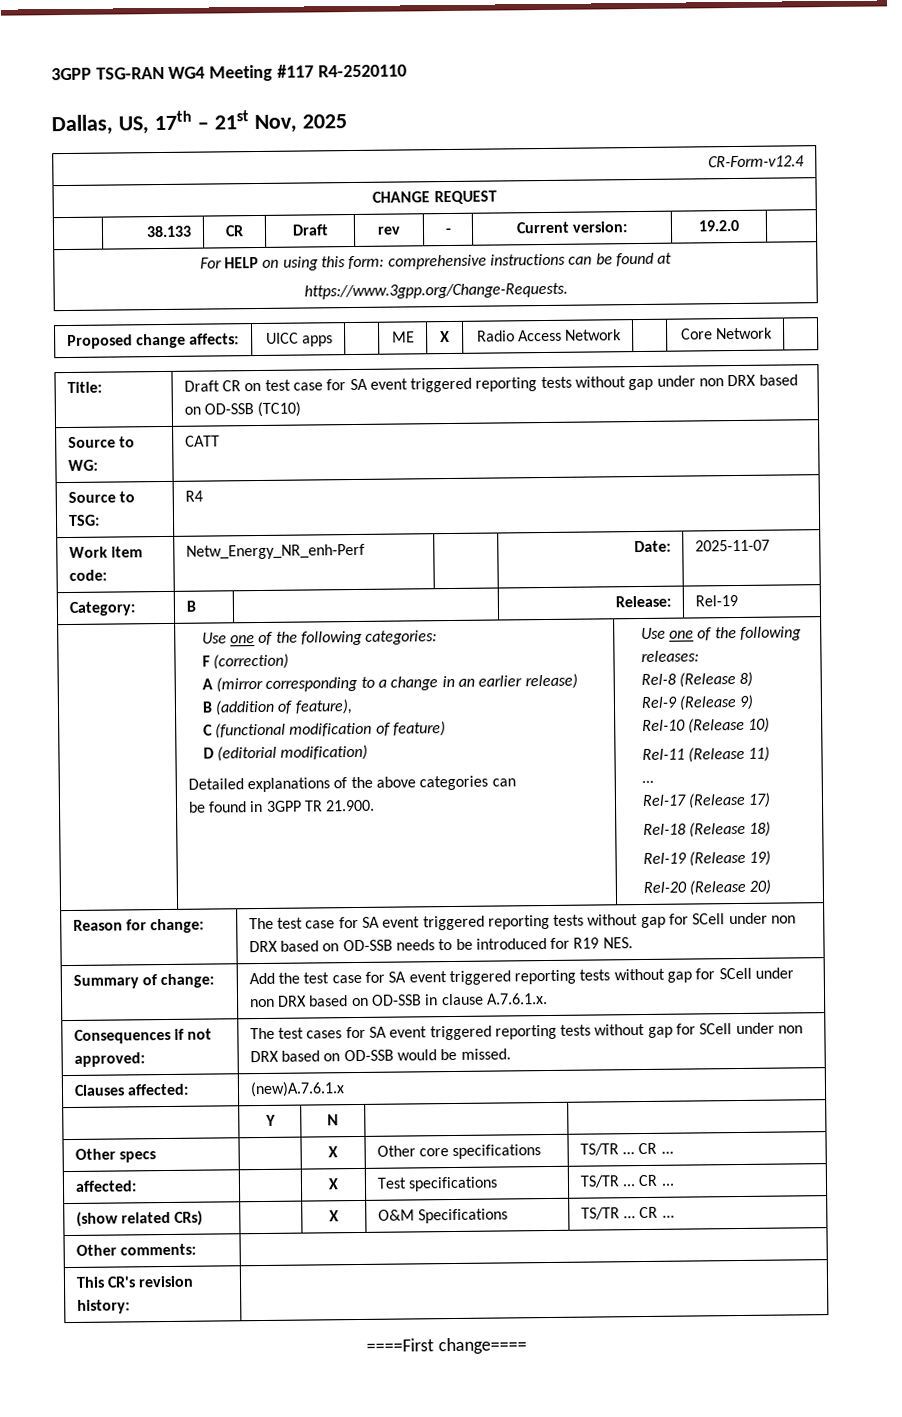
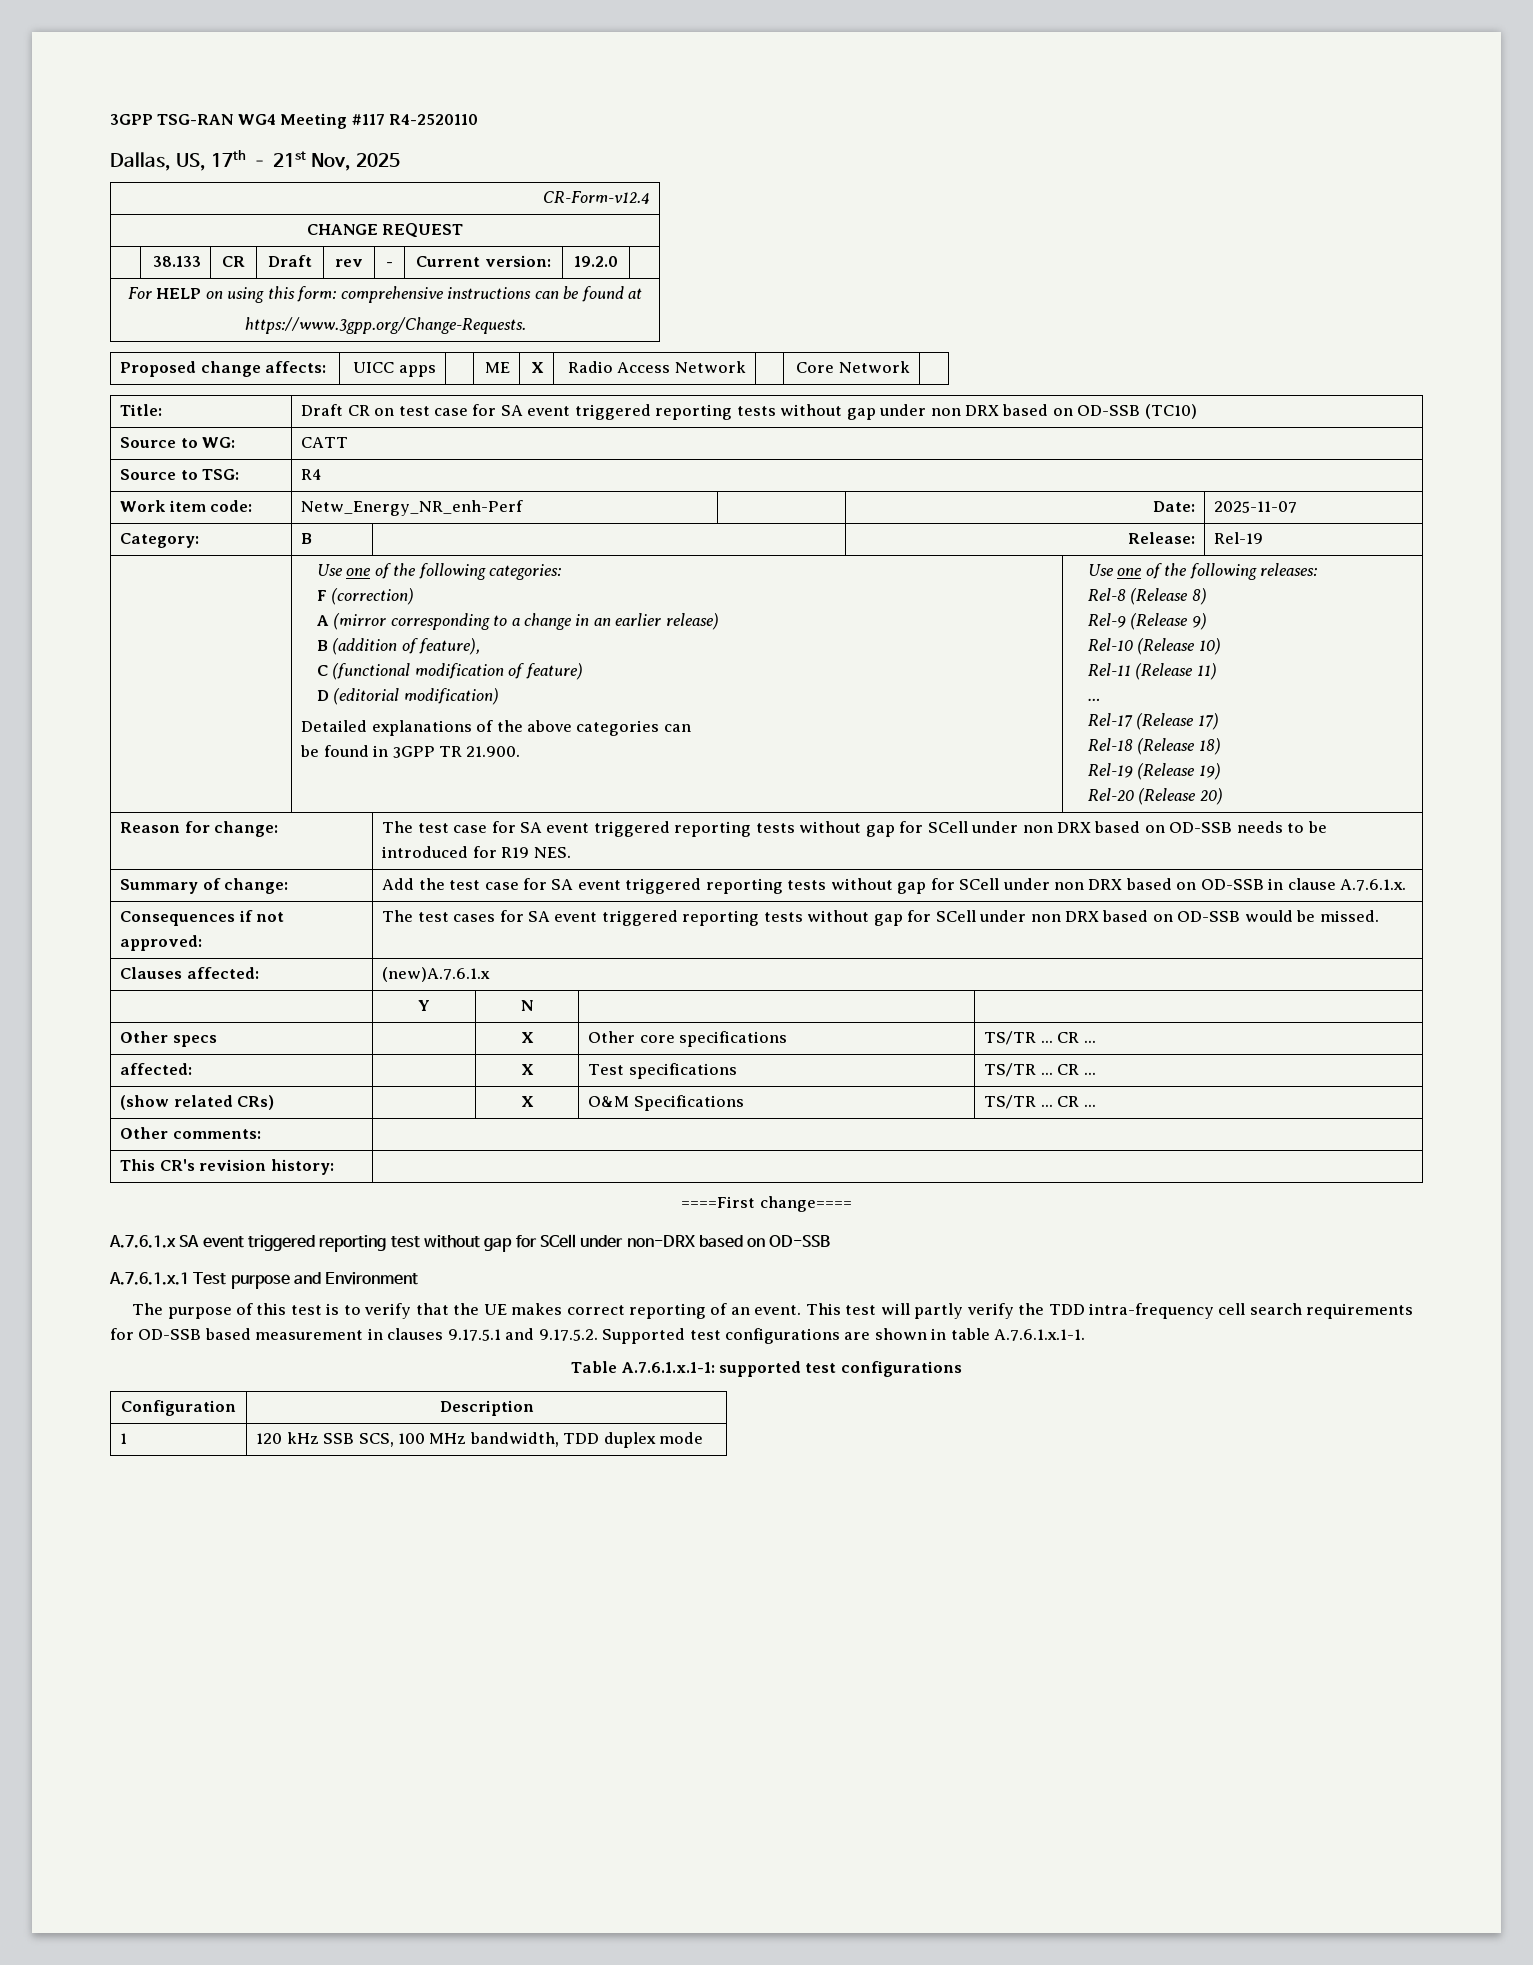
+ A.7.6.1.x SA event triggered reporting test without gap for SCell under non-DRX based on OD-SSB
+ A.7.6.1.x.1 Test purpose and Environment
+ The purpose of this test is to verify that the UE makes correct reporting of an event. This test will partly verify the TDD intra-frequency cell search requirements for OD-SSB based measurement in clauses 9.17.5.1 and 9.17.5.2. Supported test configurations are shown in table A.7.6.1.x.1-1.
+ Table A.7.6.1.x.1-1: supported test configurations
+ Configuration | Description
+ 1 | 120 kHz SSB SCS, 100 MHz bandwidth, TDD duplex mode

